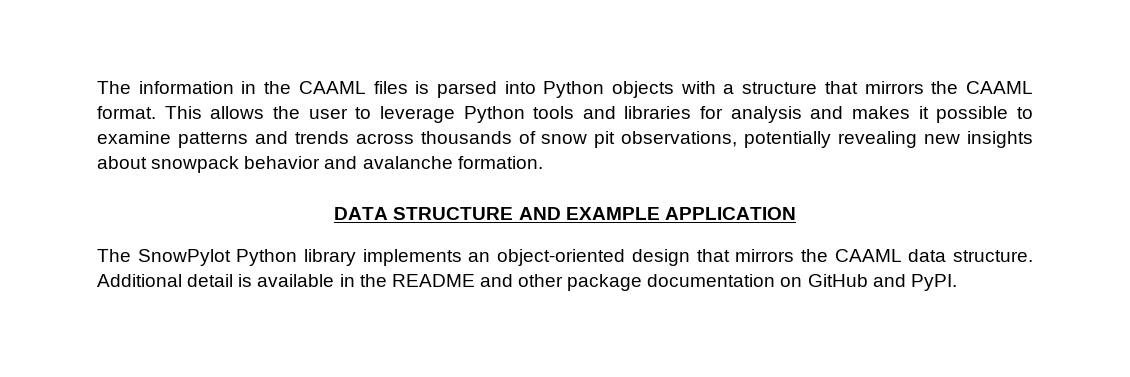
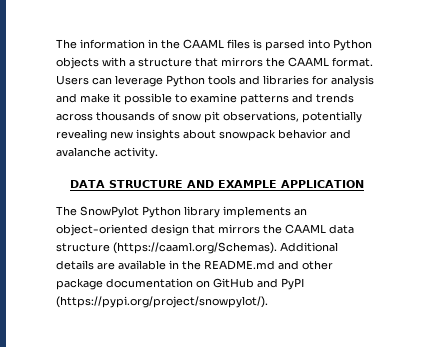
- This allows the user to leverage Python tools and libraries for analysis and makes it possible to examine patterns and trends across thousands of snow pit observations, potentially revealing new insights about snowpack behavior and avalanche formation.
+ Users can leverage Python tools and libraries for analysis and make it possible to examine patterns and trends across thousands of snow pit observations, potentially revealing new insights about snowpack behavior and avalanche activity.
- The SnowPylot Python library implements an object-oriented design that mirrors the CAAML data structure. Additional detail is available in the README and other package documentation on GitHub and PyPI.
+ The SnowPylot Python library implements an object-oriented design that mirrors the CAAML data structure (https://caaml.org/Schemas). Additional details are available in the README.md and other package documentation on GitHub and PyPI (https://pypi.org/project/snowpylot/).

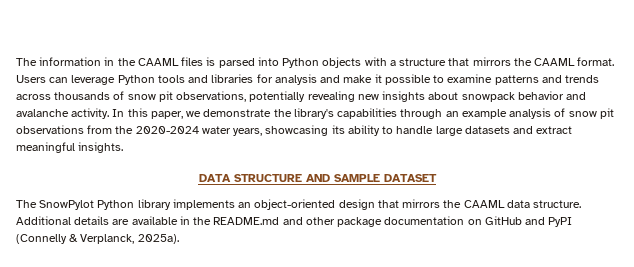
+ In this paper, we demonstrate the library's capabilities through an example analysis of snow pit observations from the 2020-2024 water years, showcasing its ability to handle large datasets and extract meaningful insights.
- DATA STRUCTURE AND EXAMPLE APPLICATION
+ DATA STRUCTURE AND SAMPLE DATASET
- The SnowPylot Python library implements an object-oriented design that mirrors the CAAML data structure (https://caaml.org/Schemas). Additional details are available in the README.md and other package documentation on GitHub and PyPI (https://pypi.org/project/snowpylot/).
+ The SnowPylot Python library implements an object-oriented design that mirrors the CAAML data structure. Additional details are available in the README.md and other package documentation on GitHub and PyPI (Connelly & Verplanck, 2025a).

